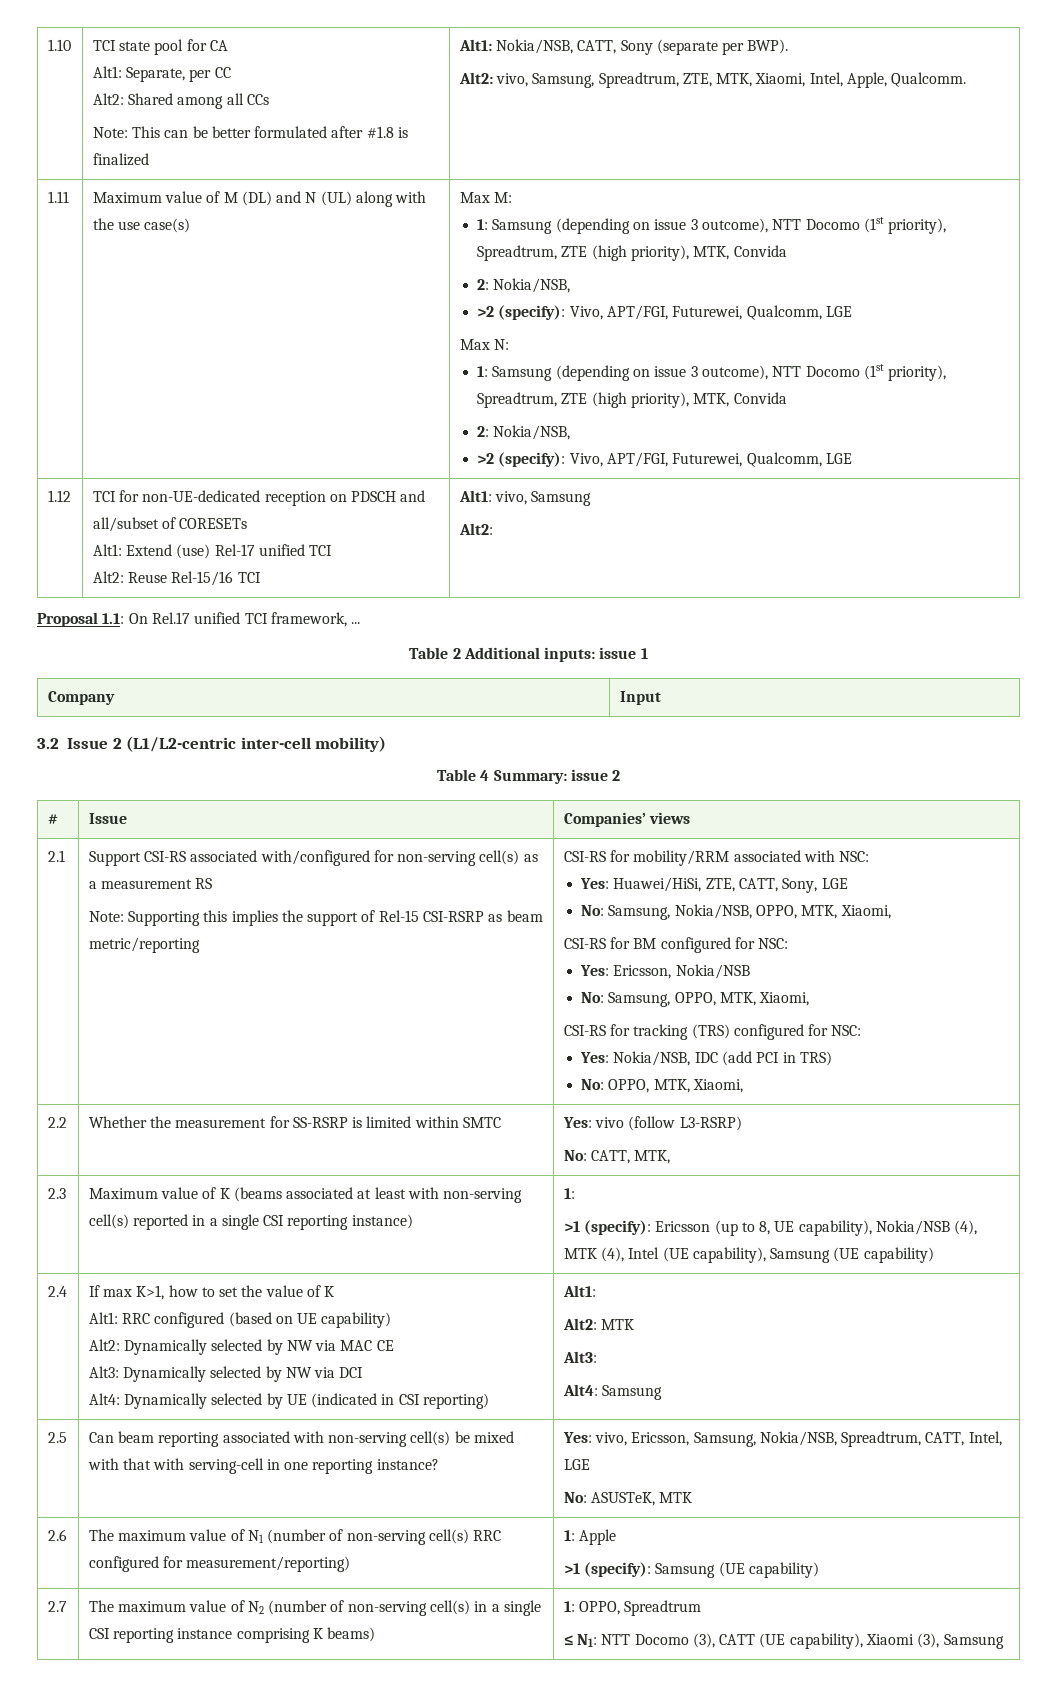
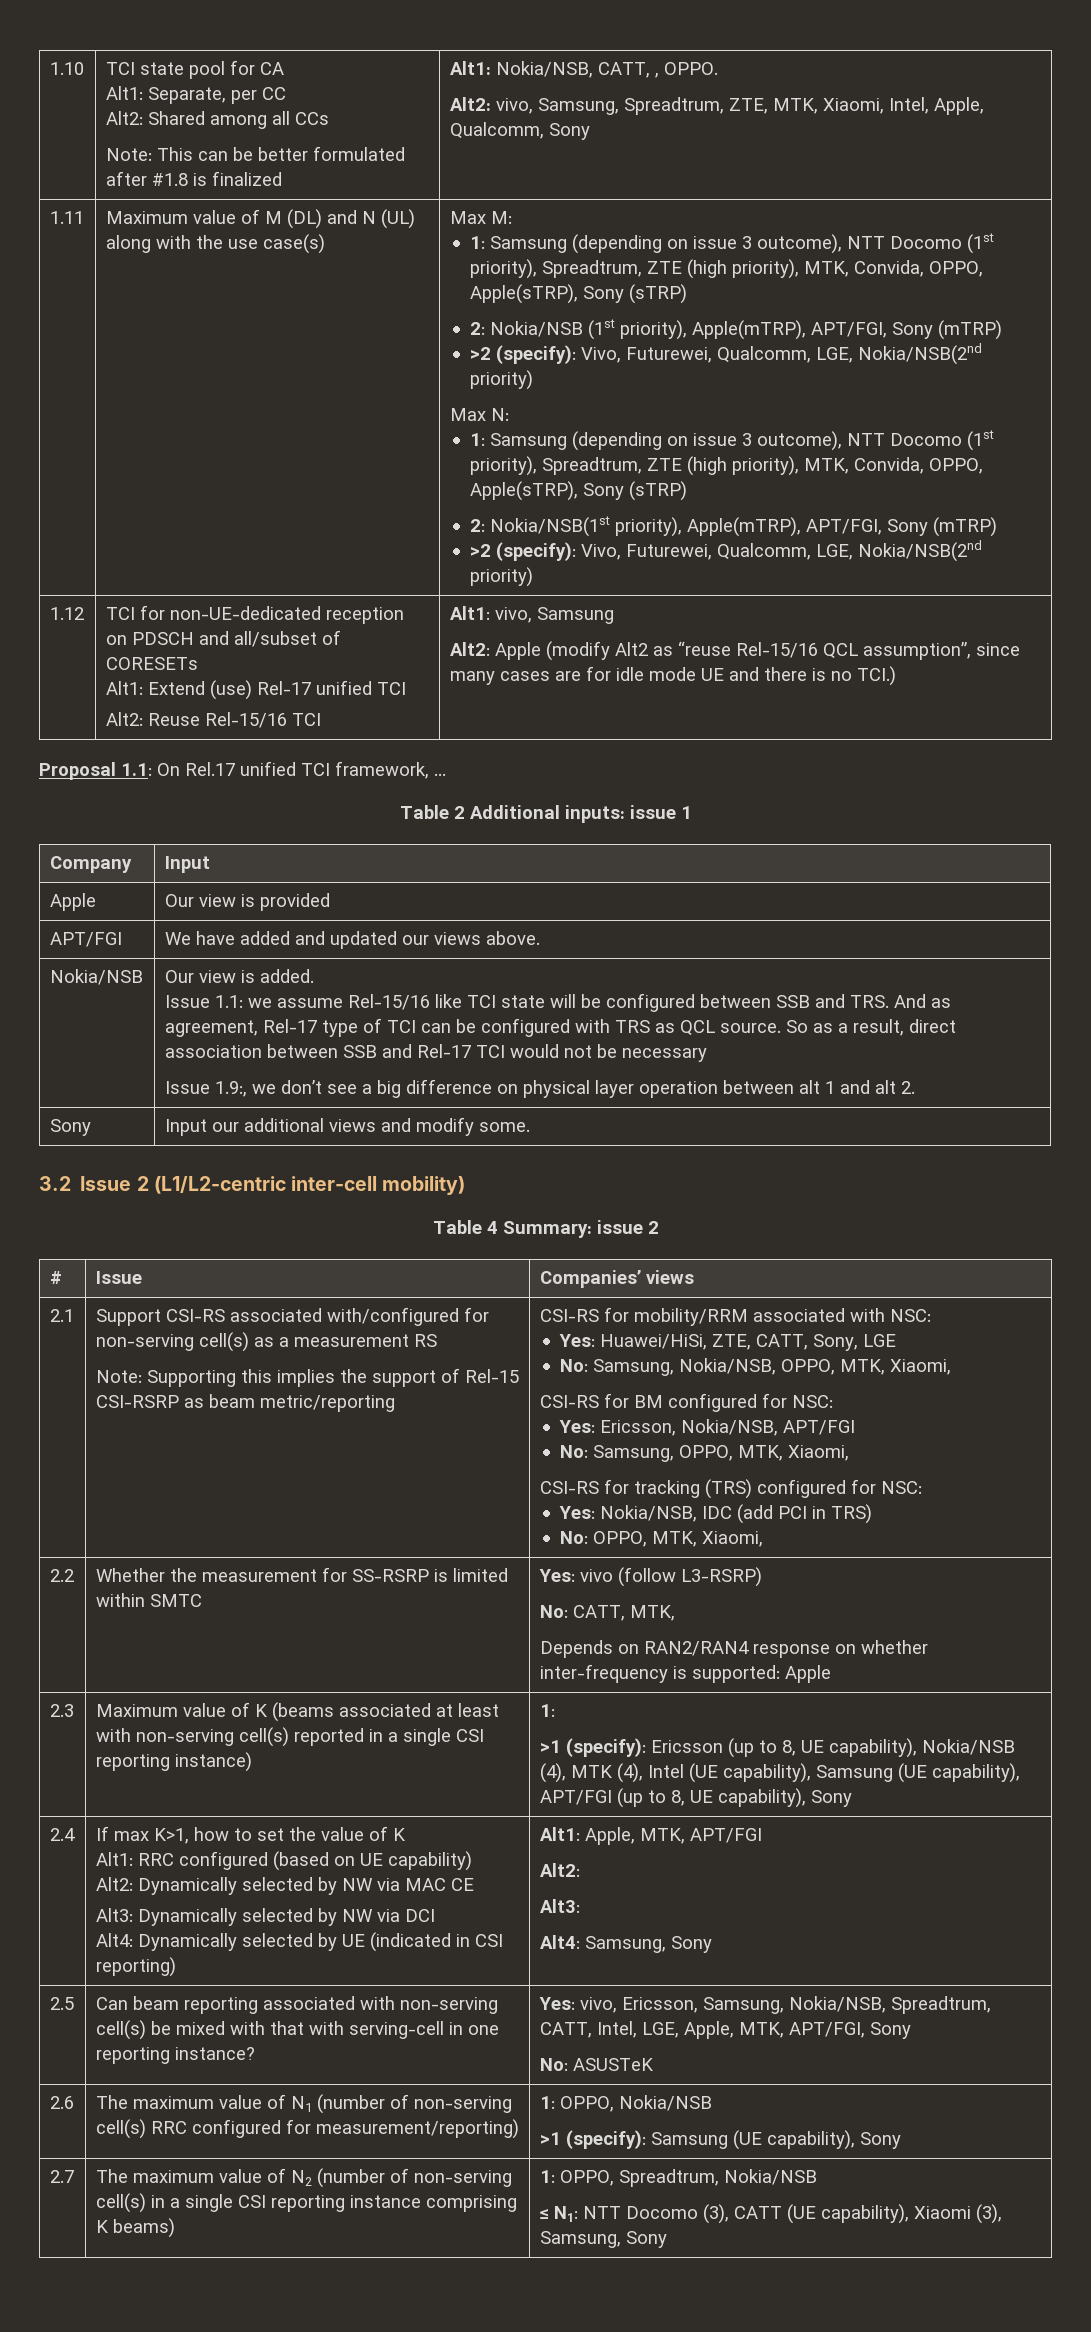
- Alt1: Nokia/NSB, CATT, Sony (separate per BWP).
+ Alt1: Nokia/NSB, CATT, , OPPO.
- Alt2: vivo, Samsung, Spreadtrum, ZTE, MTK, Xiaomi, Intel, Apple, Qualcomm.
+ Alt2: vivo, Samsung, Spreadtrum, ZTE, MTK, Xiaomi, Intel, Apple, Qualcomm, Sony
  Max M:
- 1: Samsung (depending on issue 3 outcome), NTT Docomo (1st priority), Spreadtrum, ZTE (high priority), MTK, Convida
- 2: Nokia/NSB,
- >2 (specify): Vivo, APT/FGI, Futurewei, Qualcomm, LGE
+ 1: Samsung (depending on issue 3 outcome), NTT Docomo (1st priority), Spreadtrum, ZTE (high priority), MTK, Convida, OPPO, Apple(sTRP), Sony (sTRP)
+ 2: Nokia/NSB (1st priority), Apple(mTRP), APT/FGI, Sony (mTRP)
+ >2 (specify): Vivo, Futurewei, Qualcomm, LGE, Nokia/NSB(2nd priority)
  Max N:
- 1: Samsung (depending on issue 3 outcome), NTT Docomo (1st priority), Spreadtrum, ZTE (high priority), MTK, Convida
- 2: Nokia/NSB,
- >2 (specify): Vivo, APT/FGI, Futurewei, Qualcomm, LGE
+ 1: Samsung (depending on issue 3 outcome), NTT Docomo (1st priority), Spreadtrum, ZTE (high priority), MTK, Convida, OPPO, Apple(sTRP), Sony (sTRP)
+ 2: Nokia/NSB(1st priority), Apple(mTRP), APT/FGI, Sony (mTRP)
+ >2 (specify): Vivo, Futurewei, Qualcomm, LGE, Nokia/NSB(2nd priority)
  Alt1: vivo, Samsung
- Alt2:
+ Alt2: Apple (modify Alt2 as “reuse Rel-15/16 QCL assumption”, since many cases are for idle mode UE and there is no TCI.)
+ Apple | Our view is provided
+ APT/FGI | We have added and updated our views above.
+ Nokia/NSB | Our view is added.
+ Issue 1.1: we assume Rel-15/16 like TCI state will be configured between SSB and TRS. And as agreement, Rel-17 type of TCI can be configured with TRS as QCL source. So as a result, direct association between SSB and Rel-17 TCI would not be necessary
+ Issue 1.9:, we don’t see a big difference on physical layer operation between alt 1 and alt 2.
+ Sony | Input our additional views and modify some.
- Yes: Ericsson, Nokia/NSB
+ Yes: Ericsson, Nokia/NSB, APT/FGI
  2.2 | Whether the measurement for SS-RSRP is limited within SMTC | Yes: vivo (follow L3-RSRP)
  No: CATT, MTK,
+ Depends on RAN2/RAN4 response on whether inter-frequency is supported: Apple
- >1 (specify): Ericsson (up to 8, UE capability), Nokia/NSB (4), MTK (4), Intel (UE capability), Samsung (UE capability)
+ >1 (specify): Ericsson (up to 8, UE capability), Nokia/NSB (4), MTK (4), Intel (UE capability), Samsung (UE capability), APT/FGI (up to 8, UE capability), Sony
- Alt4: Dynamically selected by UE (indicated in CSI reporting) | Alt1:
- Alt2: MTK
+ Alt4: Dynamically selected by UE (indicated in CSI reporting) | Alt1: Apple, MTK, APT/FGI
+ Alt2:
- Alt4: Samsung
+ Alt4: Samsung, Sony
- 2.5 | Can beam reporting associated with non-serving cell(s) be mixed with that with serving-cell in one reporting instance? | Yes: vivo, Ericsson, Samsung, Nokia/NSB, Spreadtrum, CATT, Intel, LGE
- No: ASUSTeK, MTK
+ 2.5 | Can beam reporting associated with non-serving cell(s) be mixed with that with serving-cell in one reporting instance? | Yes: vivo, Ericsson, Samsung, Nokia/NSB, Spreadtrum, CATT, Intel, LGE, Apple, MTK, APT/FGI, Sony
+ No: ASUSTeK
- 2.6 | The maximum value of N1 (number of non-serving cell(s) RRC configured for measurement/reporting) | 1: Apple
- >1 (specify): Samsung (UE capability)
+ 2.6 | The maximum value of N1 (number of non-serving cell(s) RRC configured for measurement/reporting) | 1: OPPO, Nokia/NSB
+ >1 (specify): Samsung (UE capability), Sony
- 2.7 | The maximum value of N2 (number of non-serving cell(s) in a single CSI reporting instance comprising K beams) | 1: OPPO, Spreadtrum
- ≤ N1: NTT Docomo (3), CATT (UE capability), Xiaomi (3), Samsung
+ 2.7 | The maximum value of N2 (number of non-serving cell(s) in a single CSI reporting instance comprising K beams) | 1: OPPO, Spreadtrum, Nokia/NSB
+ ≤ N1: NTT Docomo (3), CATT (UE capability), Xiaomi (3), Samsung, Sony

